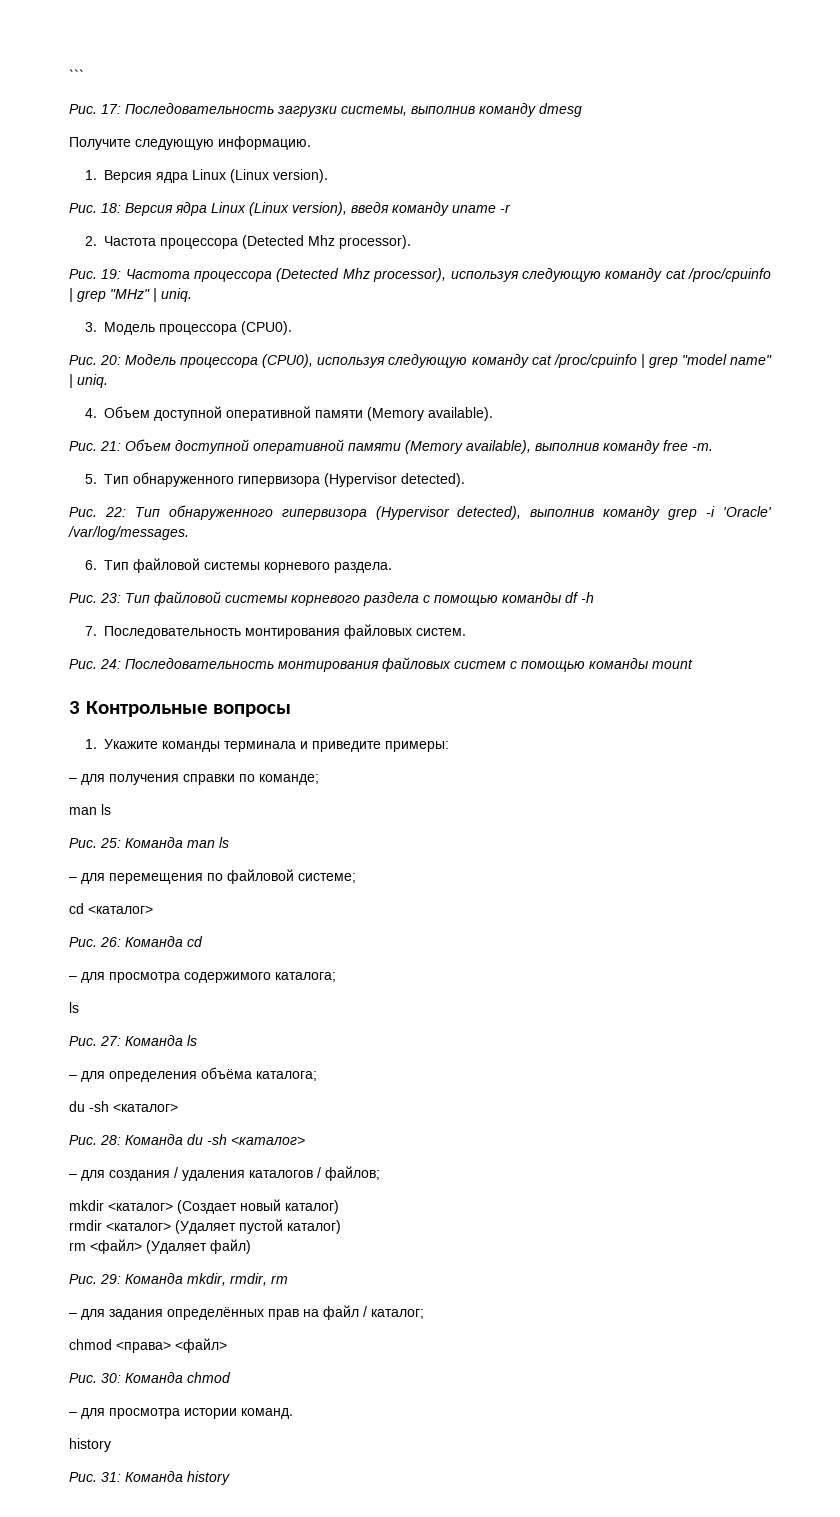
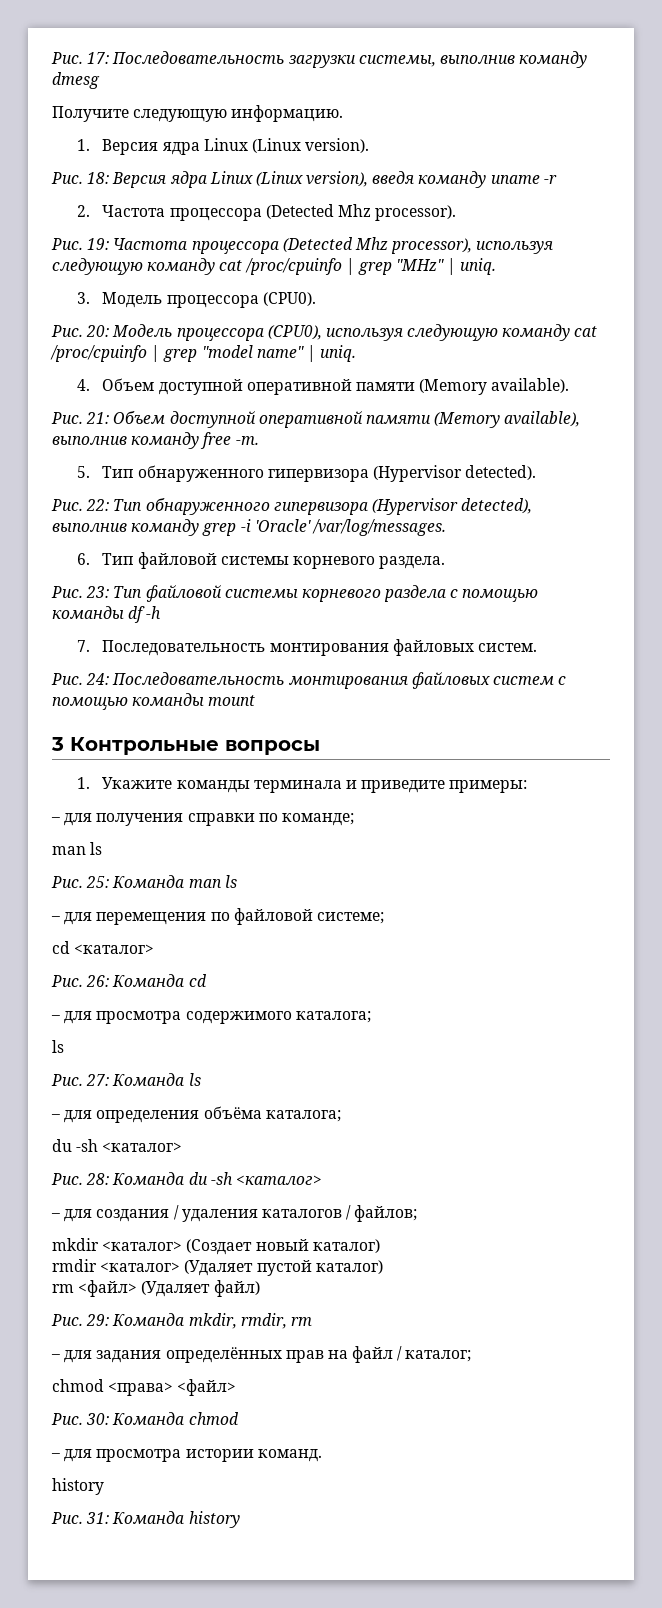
- ```

